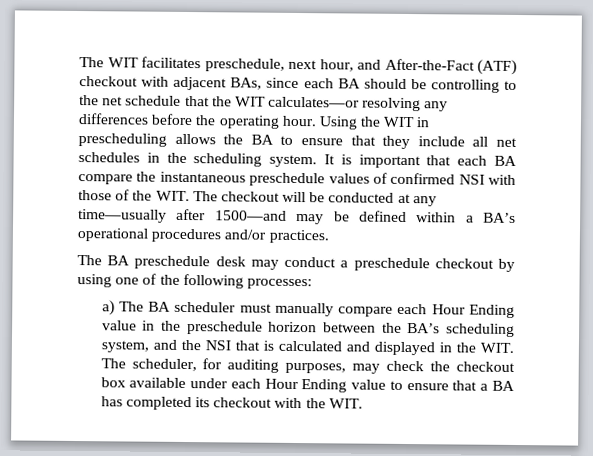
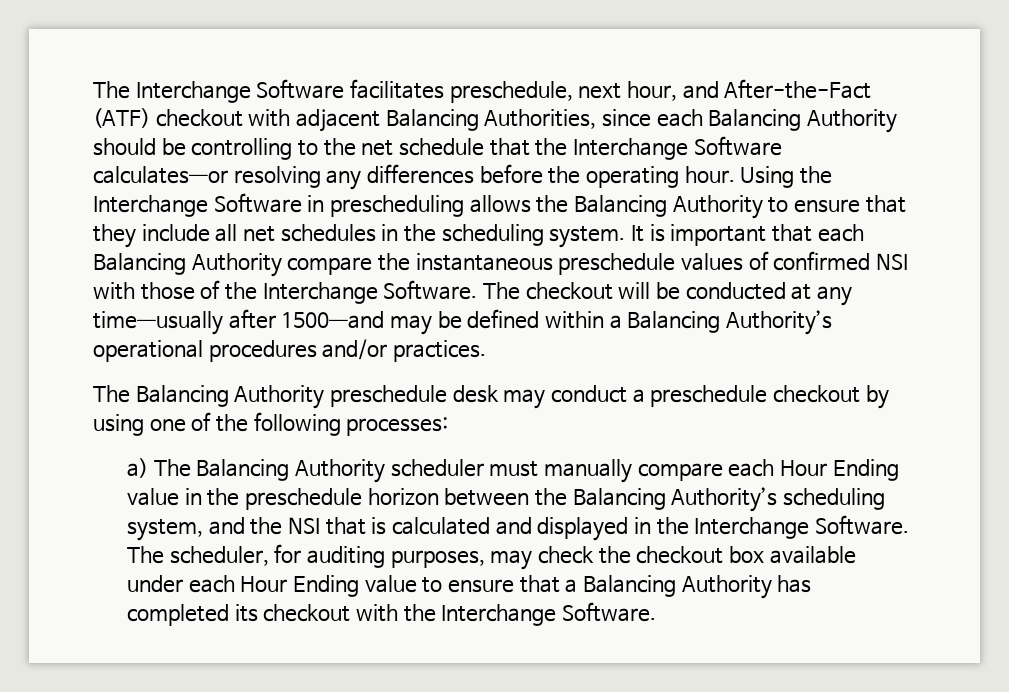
- The WIT facilitates preschedule, next hour, and After-the-Fact (ATF) checkout with adjacent BAs, since each BA should be controlling to the net schedule that the WIT calculates—or resolving any differences before the operating hour.
+ The Interchange Software facilitates preschedule, next hour, and After-the-Fact (ATF) checkout with adjacent Balancing Authorities, since each Balancing Authority should be controlling to the net schedule that the Interchange Software calculates—or resolving any differences before the operating hour.
- Using the WIT in prescheduling allows the BA to ensure that they include all net schedules in the scheduling system.
+ Using the Interchange Software in prescheduling allows the Balancing Authority to ensure that they include all net schedules in the scheduling system.
- It is important that each BA compare the instantaneous preschedule values of confirmed NSI with those of the WIT. The checkout will be conducted at any time—usually after 1500—and may be defined within a BA’s operational procedures and/or practices.
+ It is important that each Balancing Authority compare the instantaneous preschedule values of confirmed NSI with those of the Interchange Software. The checkout will be conducted at any time—usually after 1500—and may be defined within a Balancing Authority’s operational procedures and/or practices.
- The BA preschedule desk may conduct a preschedule checkout by using one of the following processes:
+ The Balancing Authority preschedule desk may conduct a preschedule checkout by using one of the following processes:
- a) The BA scheduler must manually compare each Hour Ending value in the preschedule horizon between the BA’s scheduling system, and the NSI that is calculated and displayed in the WIT. The scheduler, for auditing purposes, may check the checkout box available under each Hour Ending value to ensure that a BA has completed its checkout with the WIT.
+ a) The Balancing Authority scheduler must manually compare each Hour Ending value in the preschedule horizon between the Balancing Authority’s scheduling system, and the NSI that is calculated and displayed in the Interchange Software. The scheduler, for auditing purposes, may check the checkout box available under each Hour Ending value to ensure that a Balancing Authority has completed its checkout with the Interchange Software.

